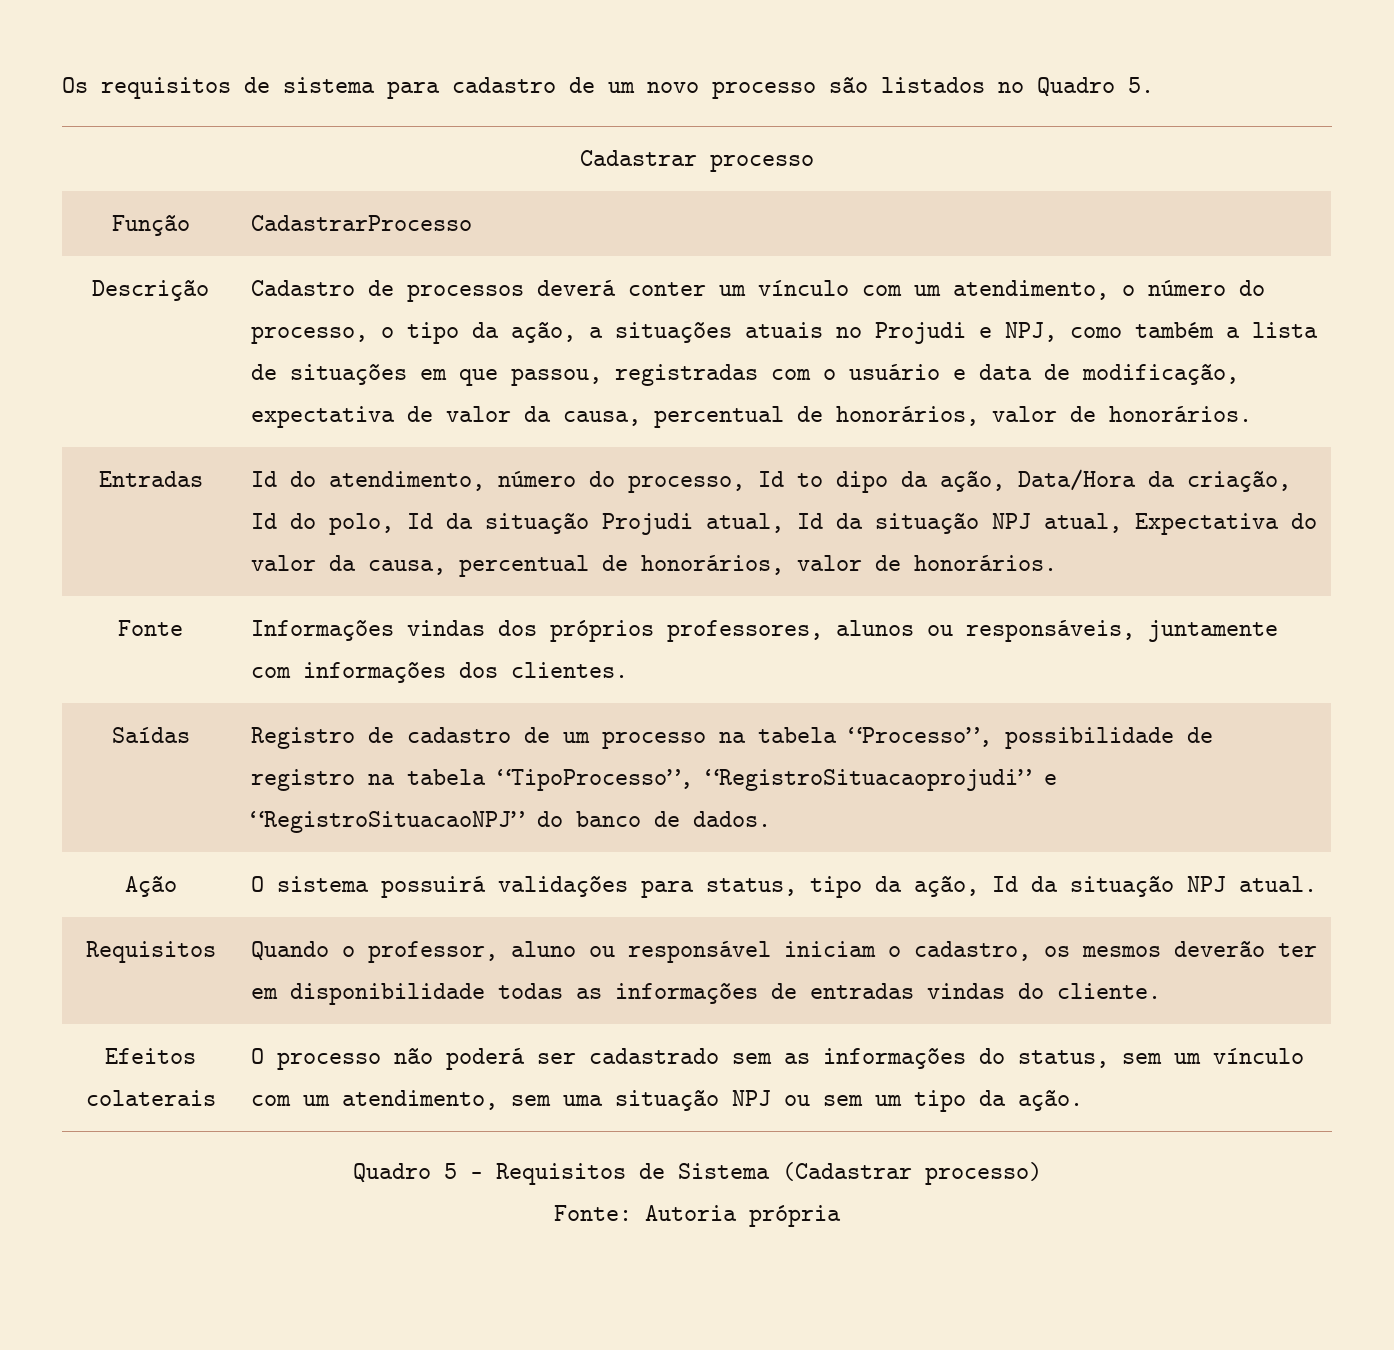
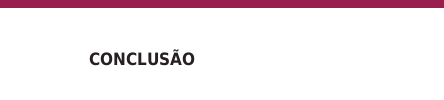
- Os requisitos de sistema para cadastro de um novo processo são listados no Quadro 5.
- Cadastrar processo
- Função | CadastrarProcesso
- Descrição | Cadastro de processos deverá conter um vínculo com um atendimento, o número do processo, o tipo da ação, a situações atuais no Projudi e NPJ, como também a lista de situações em que passou, registradas com o usuário e data de modificação, expectativa de valor da causa, percentual de honorários, valor de honorários.
- Entradas | Id do atendimento, número do processo, Id to dipo da ação, Data/Hora da criação, Id do polo, Id da situação Projudi atual, Id da situação NPJ atual, Expectativa do valor da causa, percentual de honorários, valor de honorários.
- Fonte | Informações vindas dos próprios professores, alunos ou responsáveis, juntamente com informações dos clientes.
- Saídas | Registro de cadastro de um processo na tabela “Processo”, possibilidade de registro na tabela “TipoProcesso”, “RegistroSituacaoprojudi” e “RegistroSituacaoNPJ” do banco de dados.
- Ação | O sistema possuirá validações para status, tipo da ação, Id da situação NPJ atual.
- Requisitos | Quando o professor, aluno ou responsável iniciam o cadastro, os mesmos deverão ter em disponibilidade todas as informações de entradas vindas do cliente.
- Efeitos colaterais | O processo não poderá ser cadastrado sem as informações do status, sem um vínculo com um atendimento, sem uma situação NPJ ou sem um tipo da ação.
- Quadro 5 – Requisitos de Sistema (Cadastrar processo)
- Fonte: Autoria própria
+ CONCLUSÃO

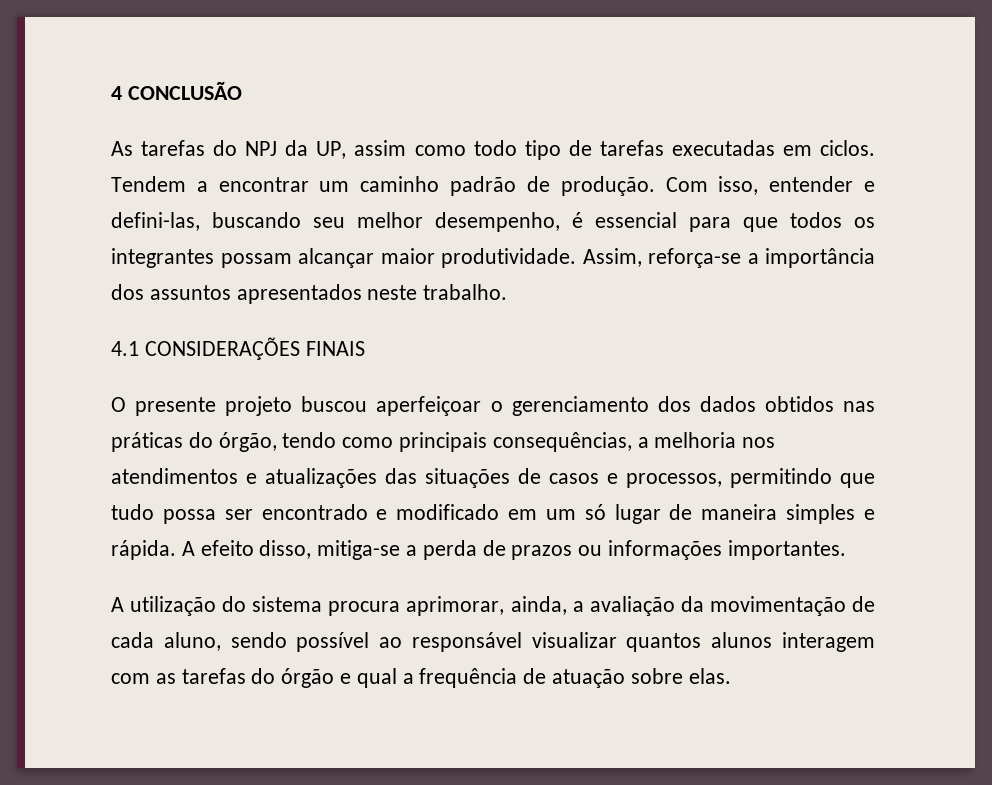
- CONCLUSÃO
+ 4 CONCLUSÃO
+ As tarefas do NPJ da UP, assim como todo tipo de tarefas executadas em ciclos. Tendem a encontrar um caminho padrão de produção. Com isso, entender e defini-las, buscando seu melhor desempenho, é essencial para que todos os integrantes possam alcançar maior produtividade. Assim, reforça-se a importância dos assuntos apresentados neste trabalho.
+ 4.1 CONSIDERAÇÕES FINAIS
+ O presente projeto buscou aperfeiçoar o gerenciamento dos dados obtidos nas práticas do órgão, tendo como principais consequências, a melhoria nos atendimentos e atualizações das situações de casos e processos, permitindo que tudo possa ser encontrado e modificado em um só lugar de maneira simples e rápida. A efeito disso, mitiga-se a perda de prazos ou informações importantes.
+ A utilização do sistema procura aprimorar, ainda, a avaliação da movimentação de cada aluno, sendo possível ao responsável visualizar quantos alunos interagem com as tarefas do órgão e qual a frequência de atuação sobre elas.

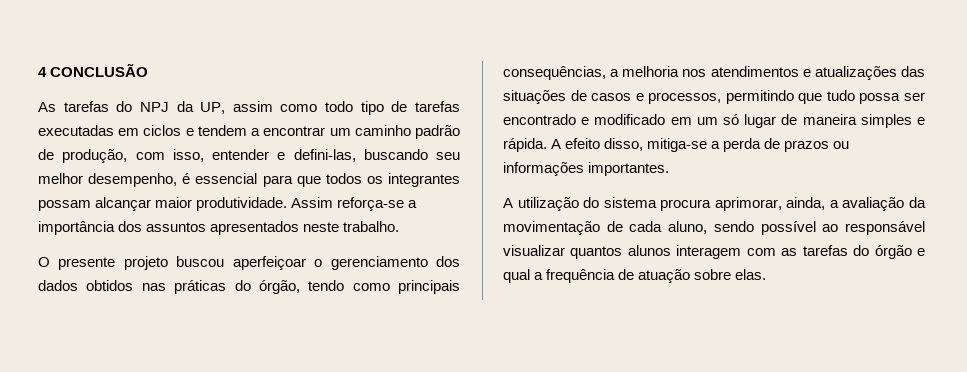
- As tarefas do NPJ da UP, assim como todo tipo de tarefas executadas em ciclos. Tendem a encontrar um caminho padrão de produção. Com isso, entender e defini-las, buscando seu melhor desempenho, é essencial para que todos os integrantes possam alcançar maior produtividade.
+ As tarefas do NPJ da UP, assim como todo tipo de tarefas executadas em ciclos e tendem a encontrar um caminho padrão de produção, com isso, entender e defini-las, buscando seu melhor desempenho, é essencial para que todos os integrantes possam alcançar maior produtividade.
- Assim, reforça-se a importância dos assuntos apresentados neste trabalho.
+ Assim reforça-se a importância dos assuntos apresentados neste trabalho.
- 4.1 CONSIDERAÇÕES FINAIS

